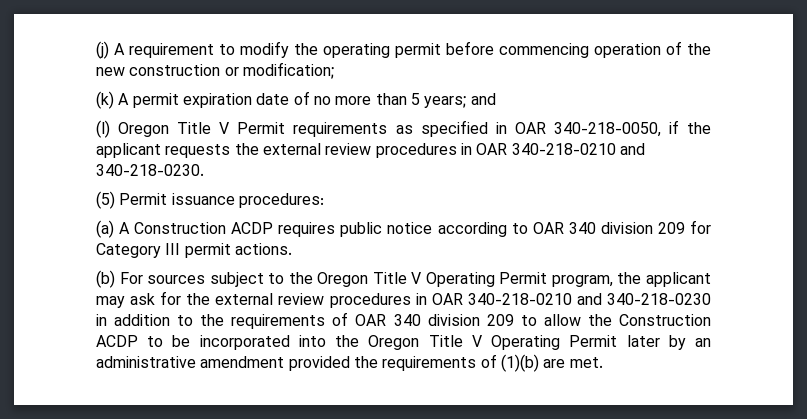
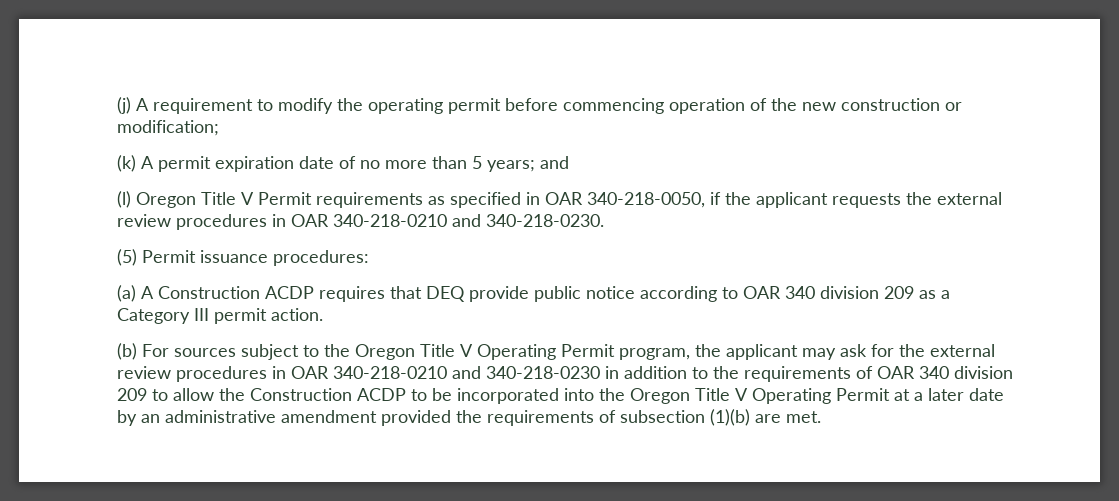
- (a) A Construction ACDP requires public notice according to OAR 340 division 209 for Category III permit actions.
+ (a) A Construction ACDP requires that DEQ provide public notice according to OAR 340 division 209 as a Category III permit action.
- (b) For sources subject to the Oregon Title V Operating Permit program, the applicant may ask for the external review procedures in OAR 340-218-0210 and 340-218-0230 in addition to the requirements of OAR 340 division 209 to allow the Construction ACDP to be incorporated into the Oregon Title V Operating Permit later by an administrative amendment provided the requirements of (1)(b) are met.
+ (b) For sources subject to the Oregon Title V Operating Permit program, the applicant may ask for the external review procedures in OAR 340-218-0210 and 340-218-0230 in addition to the requirements of OAR 340 division 209 to allow the Construction ACDP to be incorporated into the Oregon Title V Operating Permit at a later date by an administrative amendment provided the requirements of subsection (1)(b) are met.

